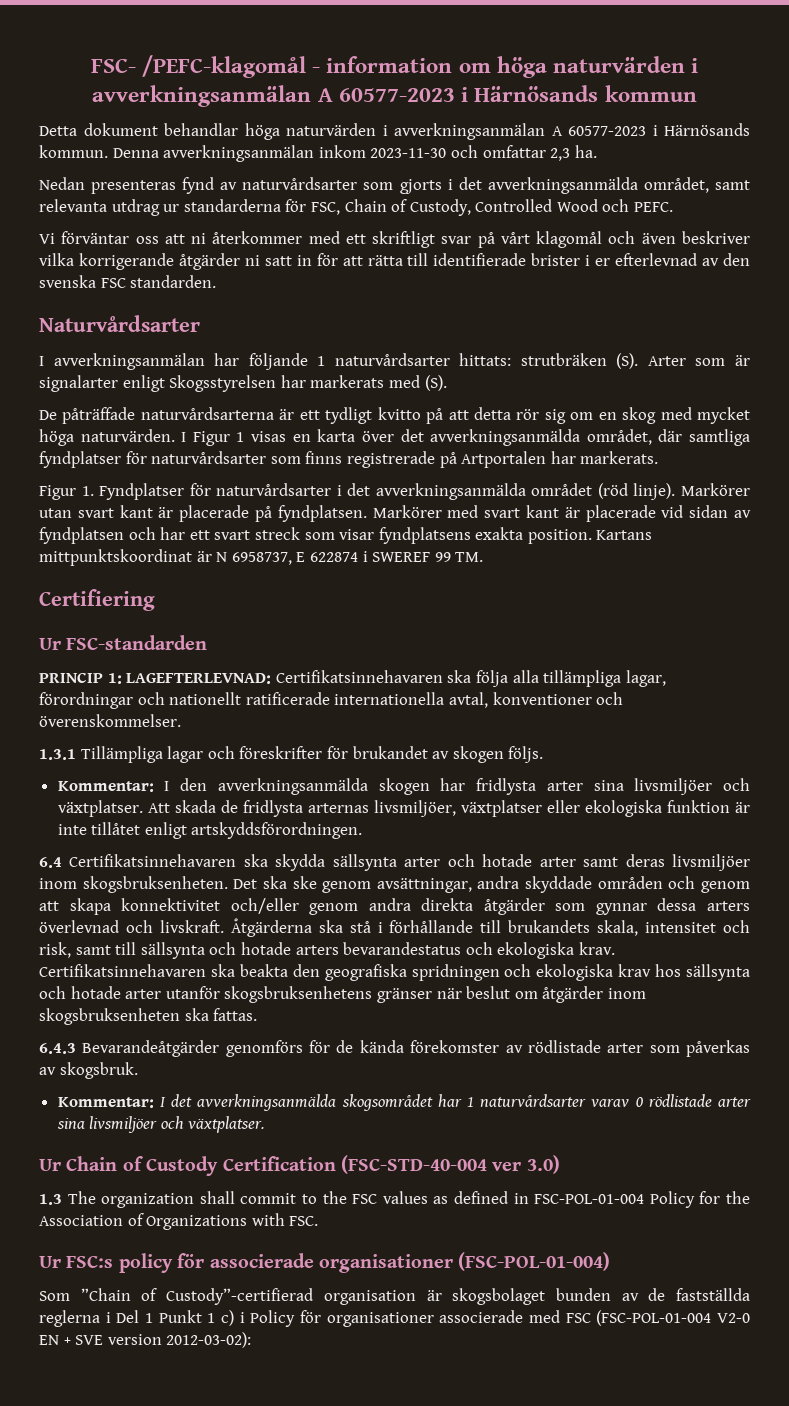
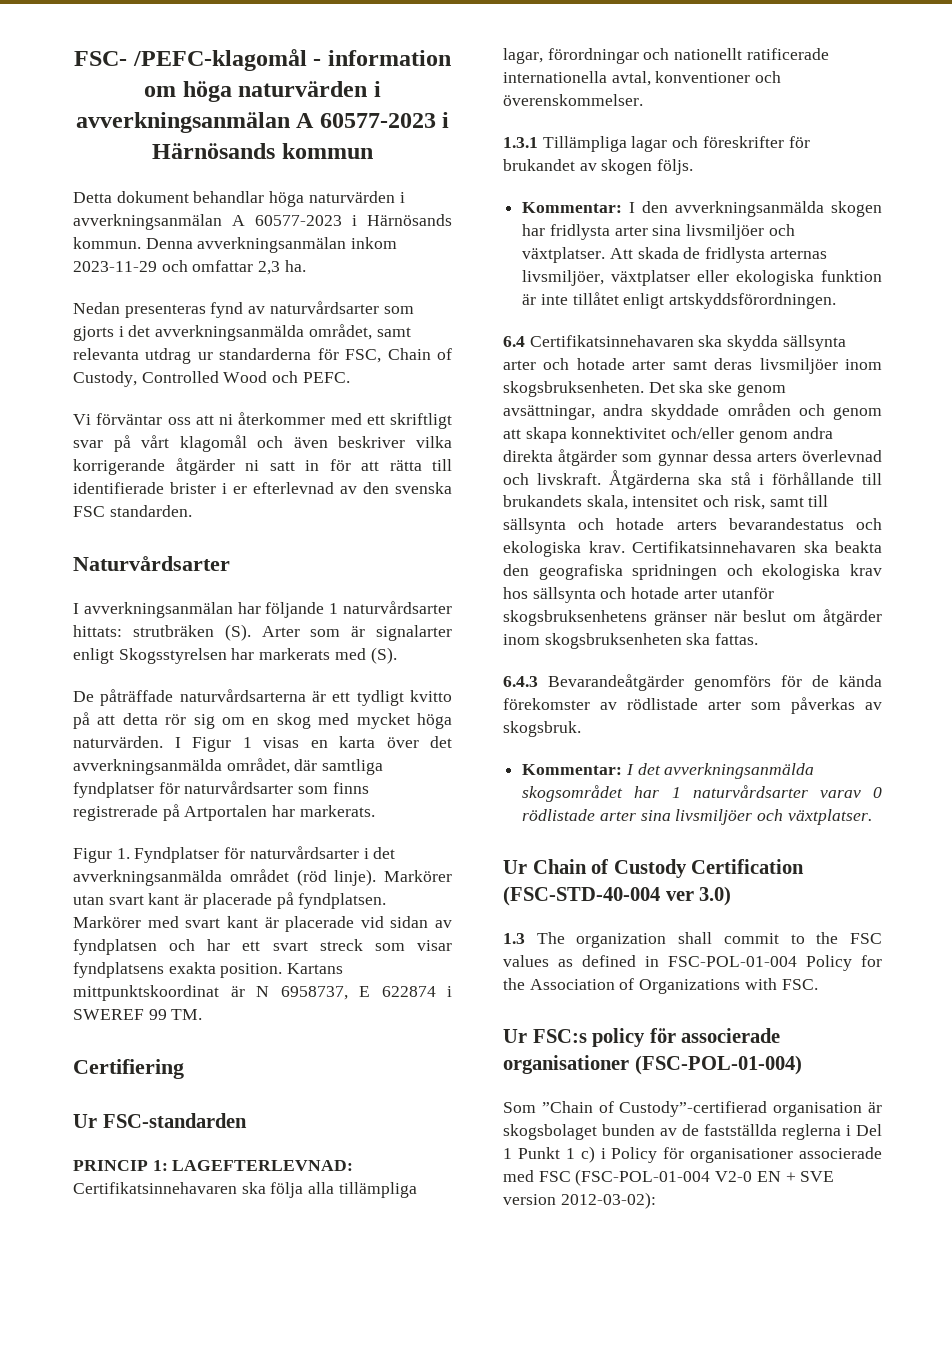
- Denna avverkningsanmälan inkom 2023-11-30 och omfattar 2,3 ha.
+ Denna avverkningsanmälan inkom 2023-11-29 och omfattar 2,3 ha.

